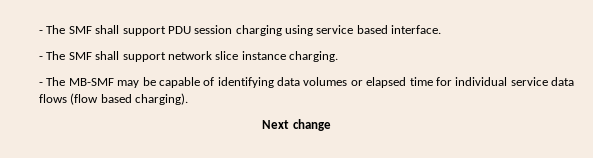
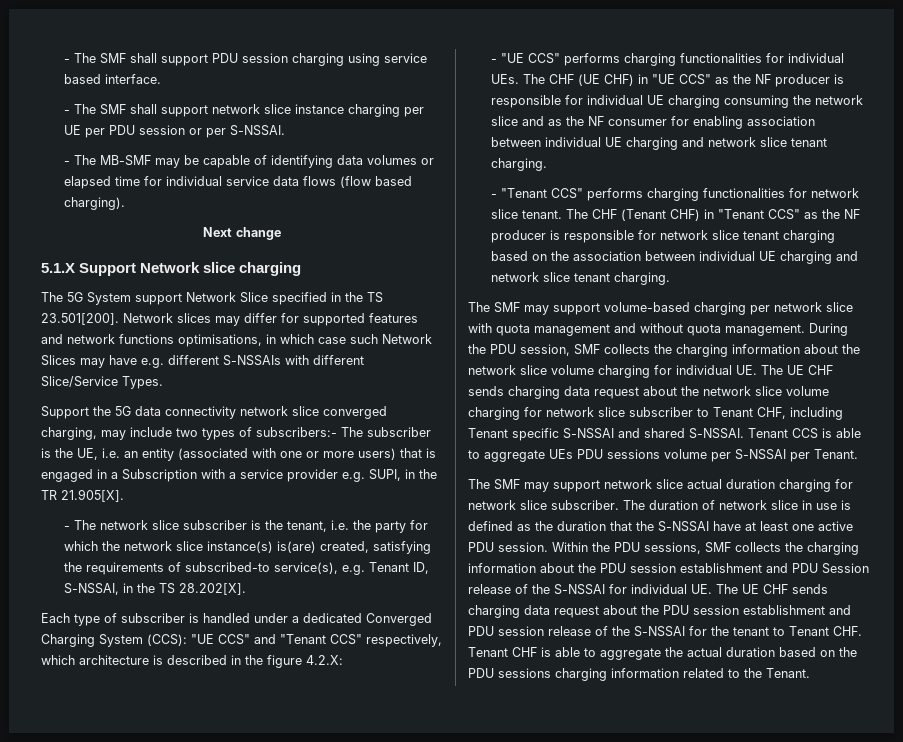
- - The SMF shall support network slice instance charging.
+ - The SMF shall support network slice instance charging per UE per PDU session or per S-NSSAI.
+ 5.1.X Support Network slice charging
+ The 5G System support Network Slice specified in the TS 23.501[200]. Network slices may differ for supported features and network functions optimisations, in which case such Network Slices may have e.g. different S-NSSAIs with different Slice/Service Types.
+ Support the 5G data connectivity network slice converged charging, may include two types of subscribers:- The subscriber is the UE, i.e. an entity (associated with one or more users) that is engaged in a Subscription with a service provider e.g. SUPI, in the TR 21.905[X].
+ - The network slice subscriber is the tenant, i.e. the party for which the network slice instance(s) is(are) created, satisfying the requirements of subscribed-to service(s), e.g. Tenant ID, S-NSSAI, in the TS 28.202[X].
+ Each type of subscriber is handled under a dedicated Converged Charging System (CCS): "UE CCS" and "Tenant CCS" respectively, which architecture is described in the figure 4.2.X:
+ - "UE CCS" performs charging functionalities for individual UEs. The CHF (UE CHF) in "UE CCS" as the NF producer is responsible for individual UE charging consuming the network slice and as the NF consumer for enabling association between individual UE charging and network slice tenant charging.
+ - "Tenant CCS" performs charging functionalities for network slice tenant. The CHF (Tenant CHF) in "Tenant CCS" as the NF producer is responsible for network slice tenant charging based on the association between individual UE charging and network slice tenant charging.
+ The SMF may support volume-based charging per network slice with quota management and without quota management. During the PDU session, SMF collects the charging information about the network slice volume charging for individual UE. The UE CHF sends charging data request about the network slice volume charging for network slice subscriber to Tenant CHF, including Tenant specific S-NSSAI and shared S-NSSAI. Tenant CCS is able to aggregate UEs PDU sessions volume per S-NSSAI per Tenant.
+ The SMF may support network slice actual duration charging for network slice subscriber. The duration of network slice in use is defined as the duration that the S-NSSAI have at least one active PDU session. Within the PDU sessions, SMF collects the charging information about the PDU session establishment and PDU Session release of the S-NSSAI for individual UE. The UE CHF sends charging data request about the PDU session establishment and PDU session release of the S-NSSAI for the tenant to Tenant CHF. Tenant CHF is able to aggregate the actual duration based on the PDU sessions charging information related to the Tenant.

